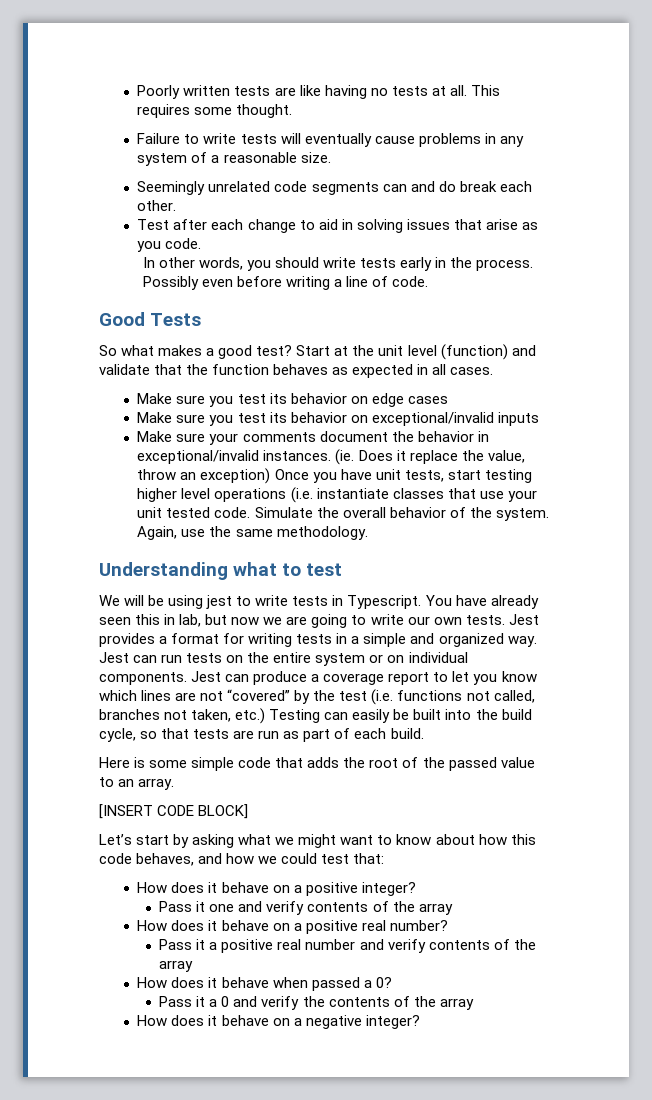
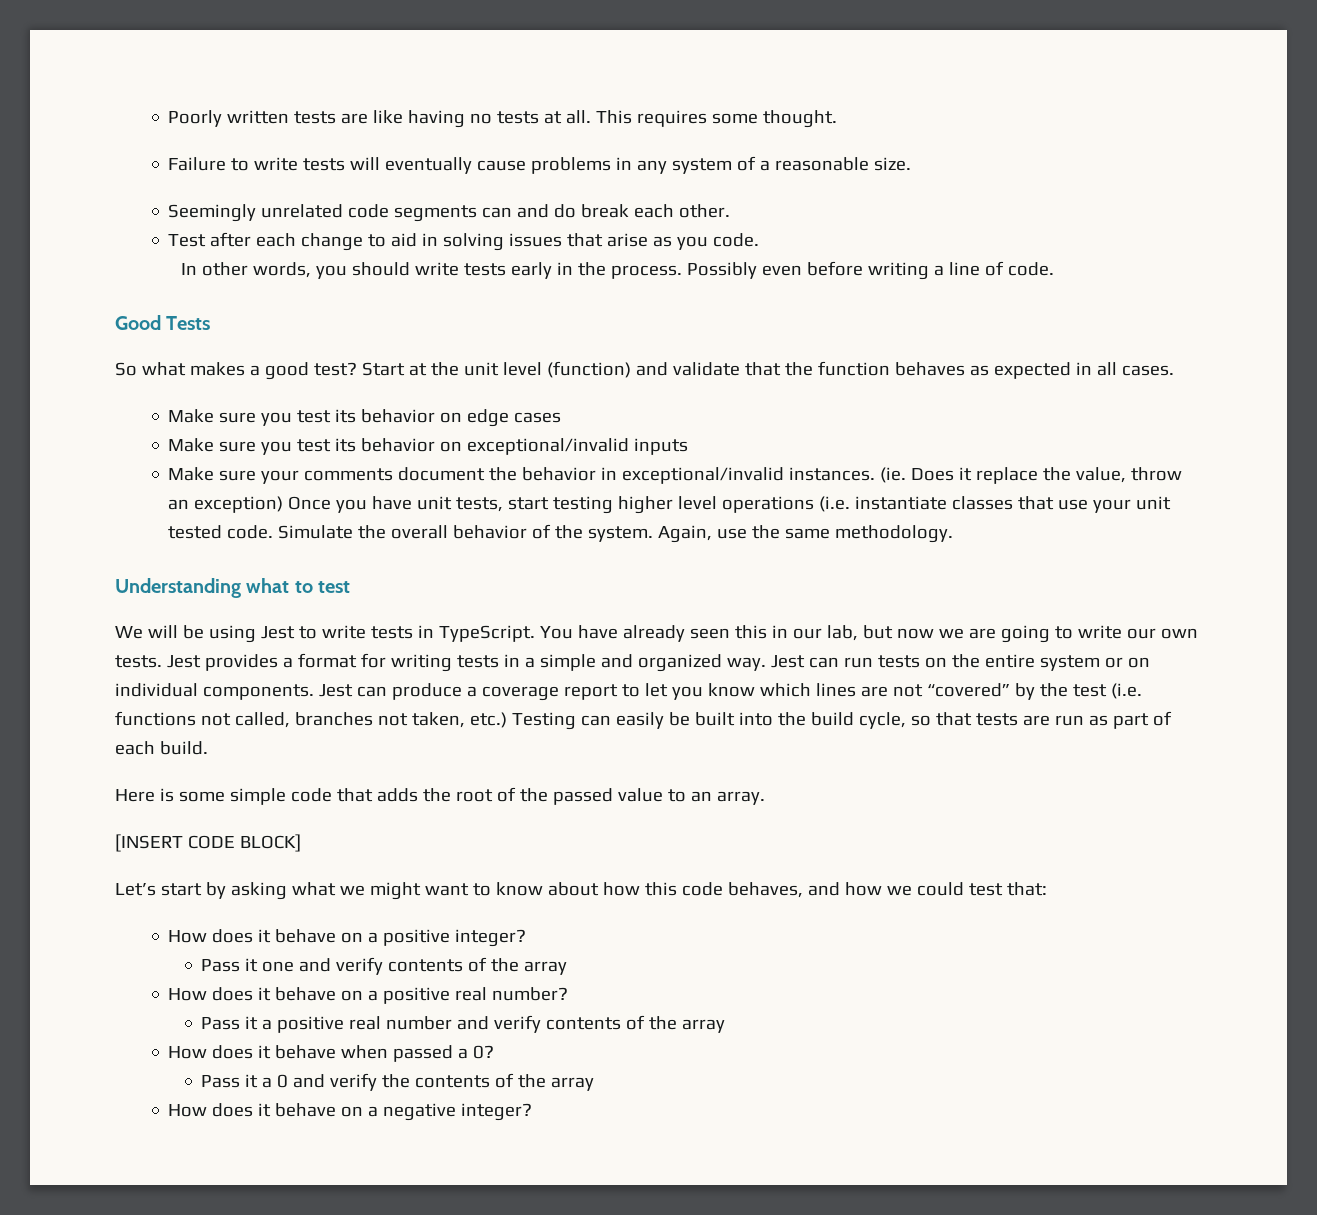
- We will be using jest to write tests in Typescript.
+ We will be using Jest to write tests in TypeScript.
- You have already seen this in lab, but now we are going to write our own tests.
+ You have already seen this in our lab, but now we are going to write our own tests.

